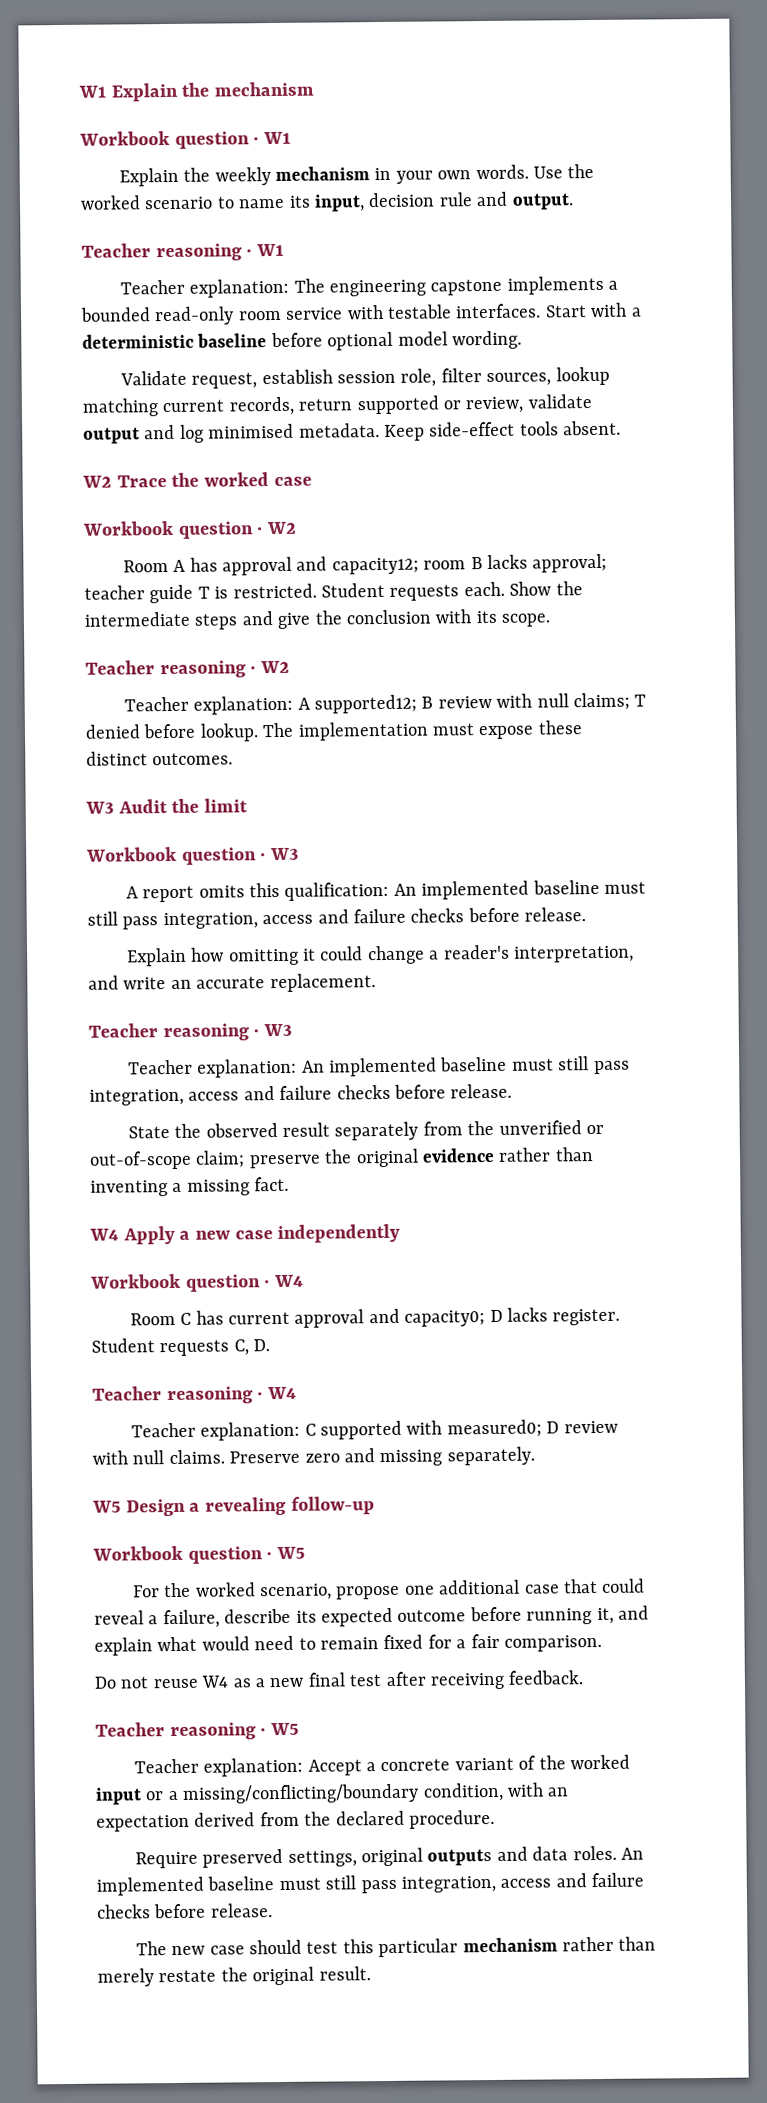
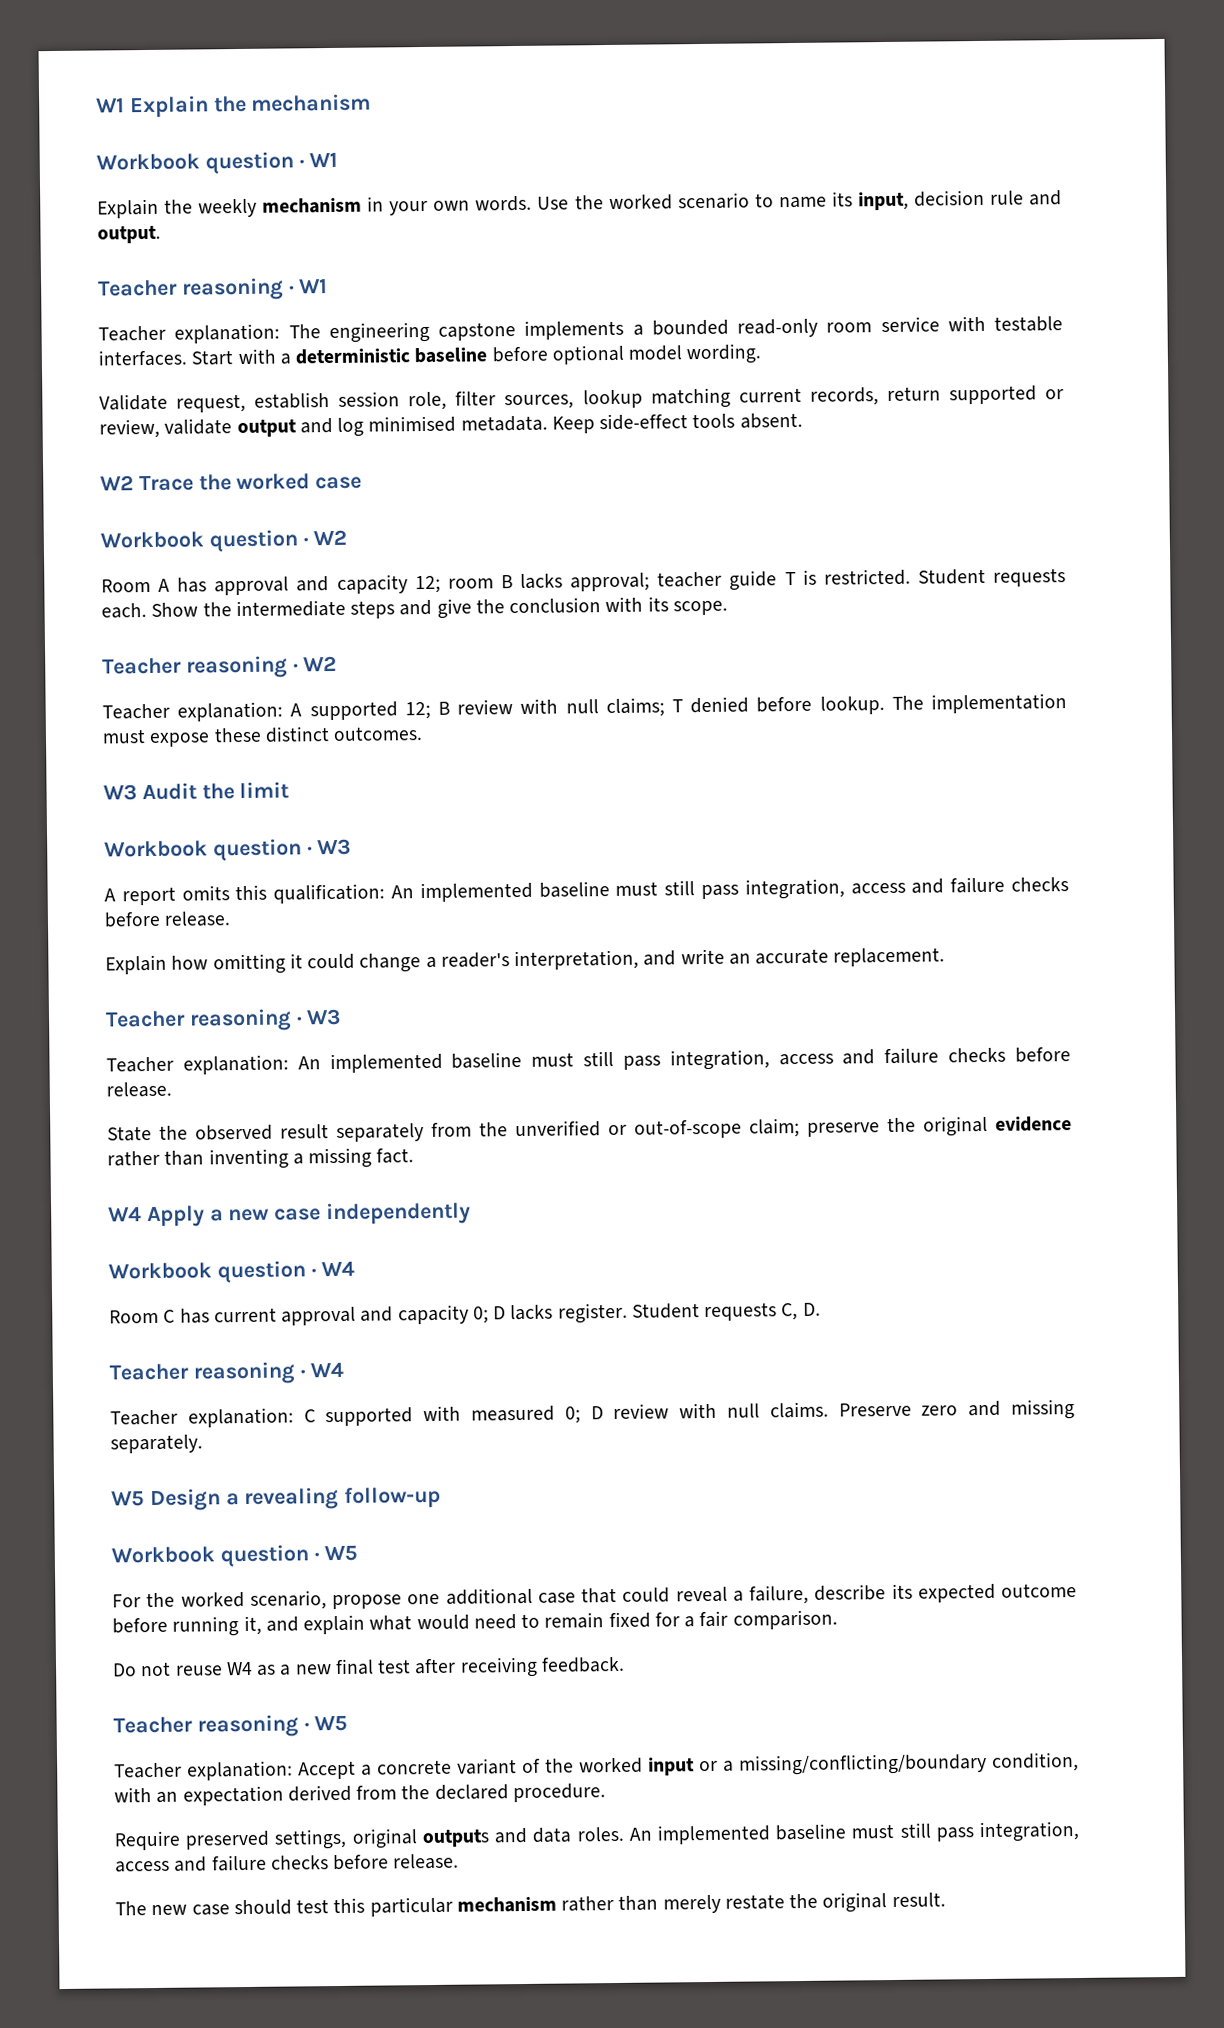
- Room A has approval and capacity12; room B lacks approval; teacher guide T is restricted.
+ Room A has approval and capacity 12; room B lacks approval; teacher guide T is restricted.
- Teacher explanation: A supported12; B review with null claims; T denied before lookup.
+ Teacher explanation: A supported 12; B review with null claims; T denied before lookup.
- Room C has current approval and capacity0; D lacks register.
+ Room C has current approval and capacity 0; D lacks register.
- Teacher explanation: C supported with measured0; D review with null claims.
+ Teacher explanation: C supported with measured 0; D review with null claims.

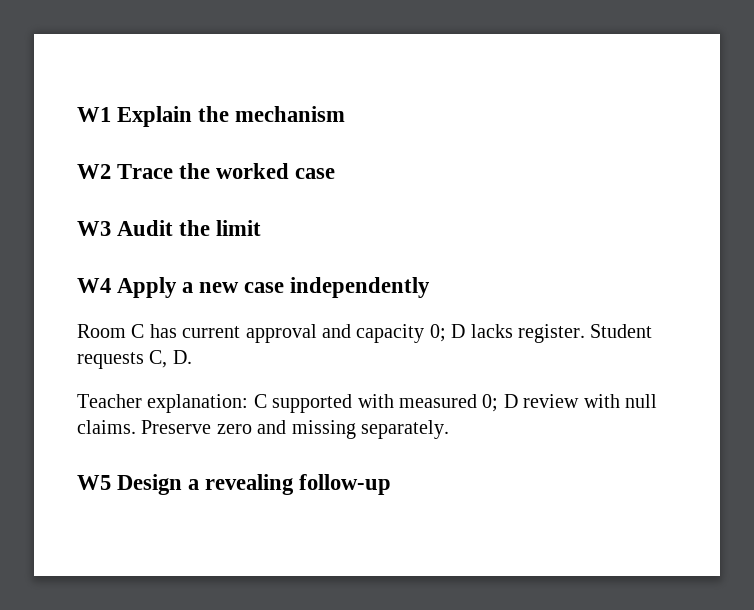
- Workbook question · W1
- Explain the weekly mechanism in your own words. Use the worked scenario to name its input, decision rule and output.
- Teacher reasoning · W1
- Teacher explanation: The engineering capstone implements a bounded read-only room service with testable interfaces. Start with a deterministic baseline before optional model wording.
- Validate request, establish session role, filter sources, lookup matching current records, return supported or review, validate output and log minimised metadata. Keep side-effect tools absent.
- Workbook question · W2
- Room A has approval and capacity 12; room B lacks approval; teacher guide T is restricted. Student requests each. Show the intermediate steps and give the conclusion with its scope.
- Teacher reasoning · W2
- Teacher explanation: A supported 12; B review with null claims; T denied before lookup. The implementation must expose these distinct outcomes.
  W3 Audit the limit
- Workbook question · W3
- A report omits this qualification: An implemented baseline must still pass integration, access and failure checks before release.
- Explain how omitting it could change a reader's interpretation, and write an accurate replacement.
- Teacher reasoning · W3
- Teacher explanation: An implemented baseline must still pass integration, access and failure checks before release.
- State the observed result separately from the unverified or out-of-scope claim; preserve the original evidence rather than inventing a missing fact.
- Workbook question · W4
- Teacher reasoning · W4
- Workbook question · W5
- For the worked scenario, propose one additional case that could reveal a failure, describe its expected outcome before running it, and explain what would need to remain fixed for a fair comparison.
- Do not reuse W4 as a new final test after receiving feedback.
- Teacher reasoning · W5
- Teacher explanation: Accept a concrete variant of the worked input or a missing/conflicting/boundary condition, with an expectation derived from the declared procedure.
- Require preserved settings, original outputs and data roles. An implemented baseline must still pass integration, access and failure checks before release.
- The new case should test this particular mechanism rather than merely restate the original result.

